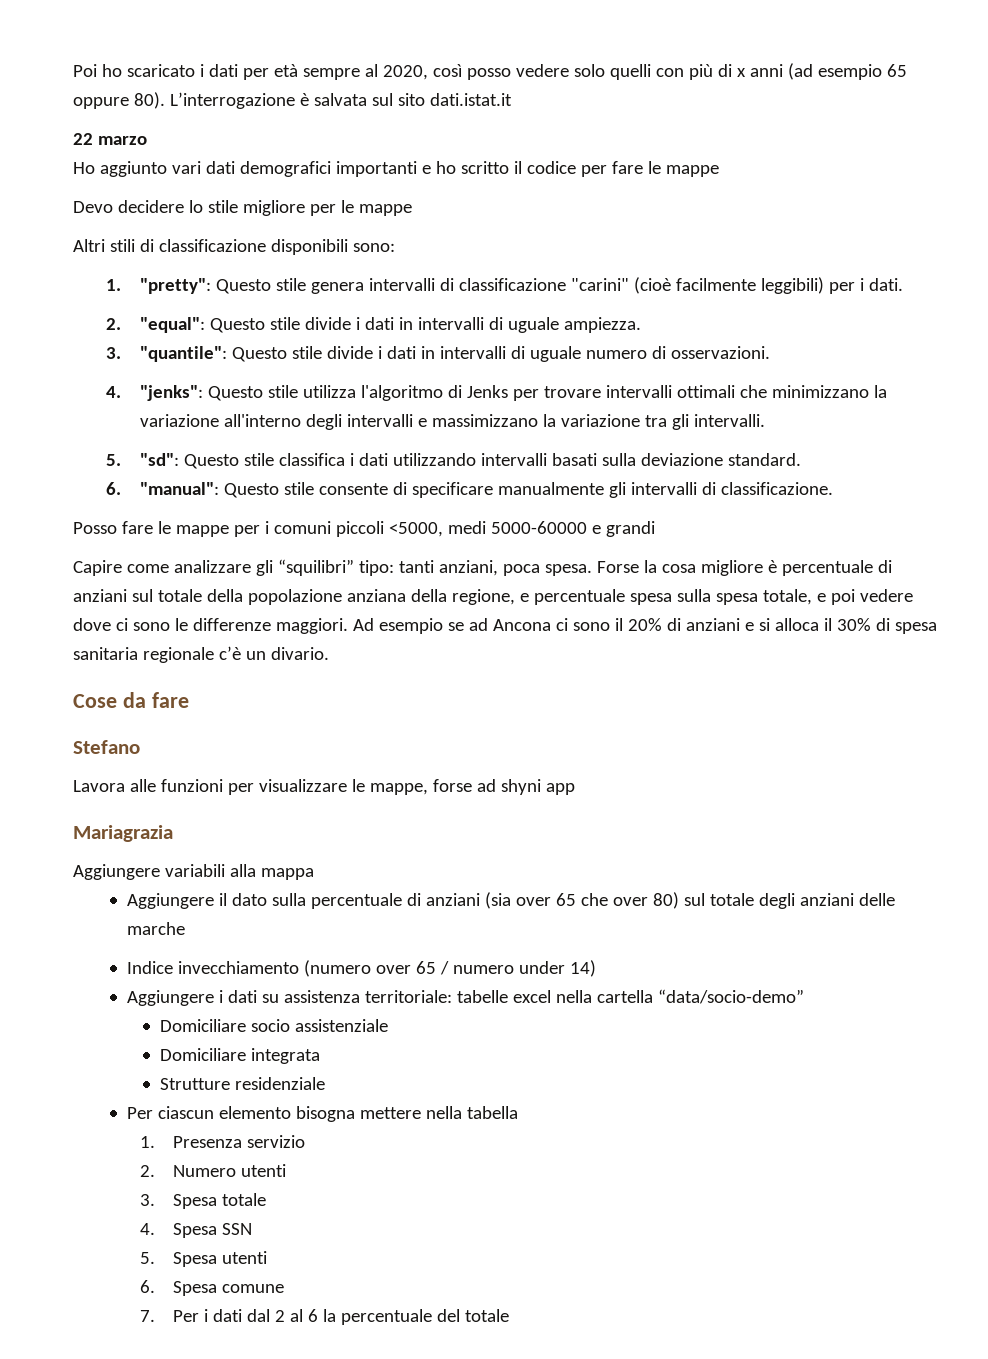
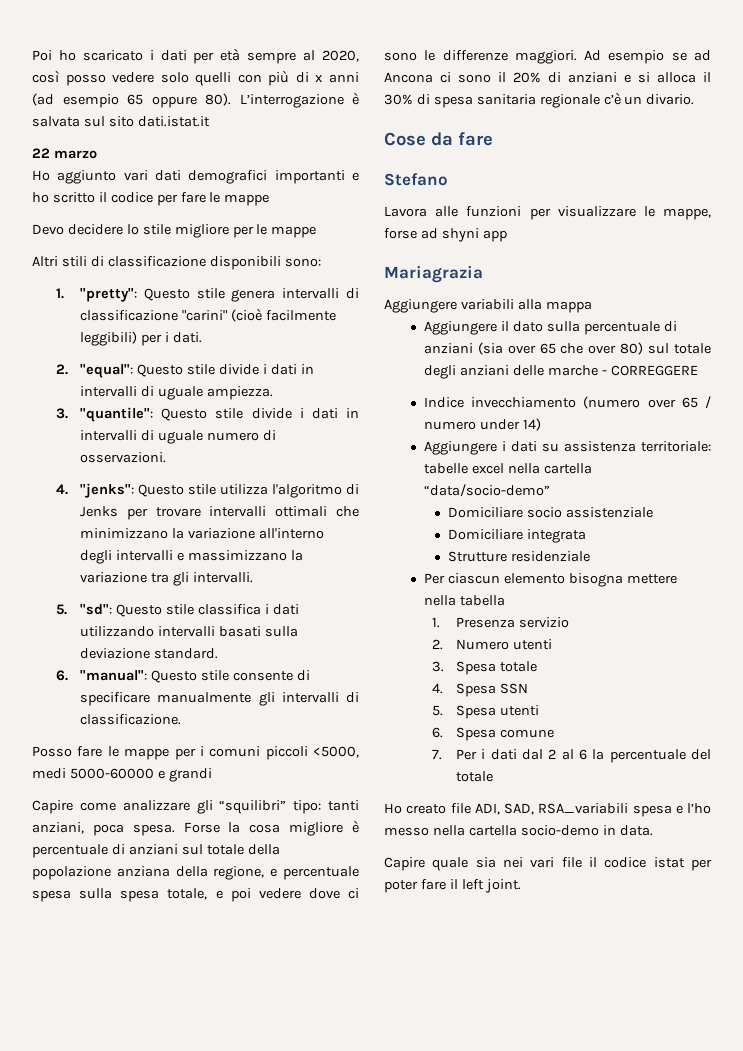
- Aggiungere il dato sulla percentuale di anziani (sia over 65 che over 80) sul totale degli anziani delle marche
+ Aggiungere il dato sulla percentuale di anziani (sia over 65 che over 80) sul totale degli anziani delle marche - CORREGGERE
+ Ho creato file ADI, SAD, RSA_variabili spesa e l’ho messo nella cartella socio-demo in data.
+ Capire quale sia nei vari file il codice istat per poter fare il left joint.

